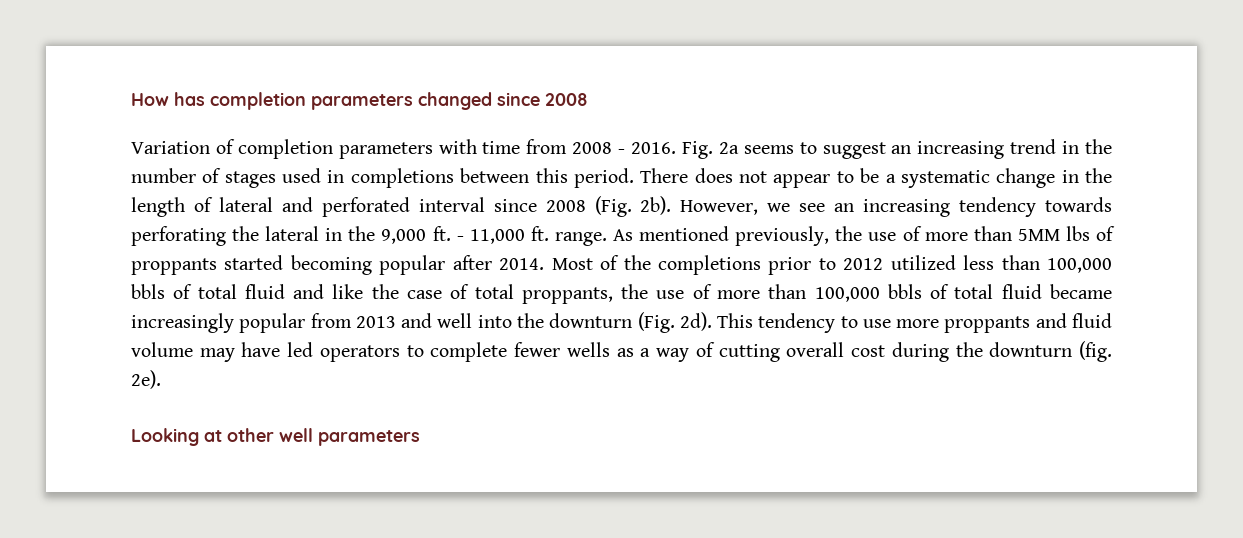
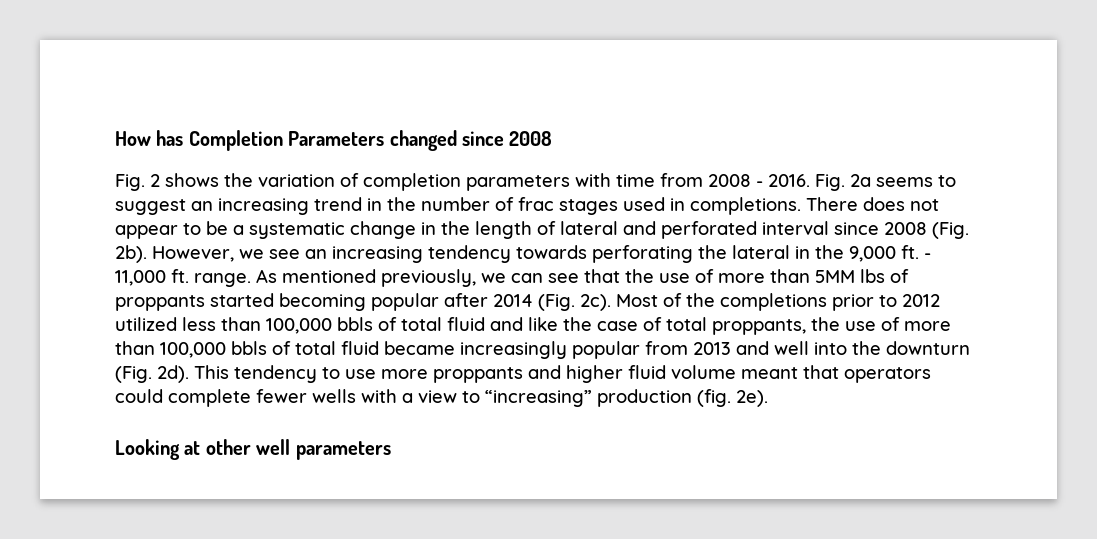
- How has completion parameters changed since 2008
+ How has Completion Parameters changed since 2008
- Variation of completion parameters with time from 2008 - 2016.
+ Fig. 2 shows the variation of completion parameters with time from 2008 - 2016.
- Fig. 2a seems to suggest an increasing trend in the number of stages used in completions between this period.
+ Fig. 2a seems to suggest an increasing trend in the number of frac stages used in completions.
- As mentioned previously, the use of more than 5MM lbs of proppants started becoming popular after 2014.
+ As mentioned previously, we can see that the use of more than 5MM lbs of proppants started becoming popular after 2014 (Fig. 2c).
- This tendency to use more proppants and fluid volume may have led operators to complete fewer wells as a way of cutting overall cost during the downturn (fig. 2e).
+ This tendency to use more proppants and higher fluid volume meant that operators could complete fewer wells with a view to “increasing” production (fig. 2e).

